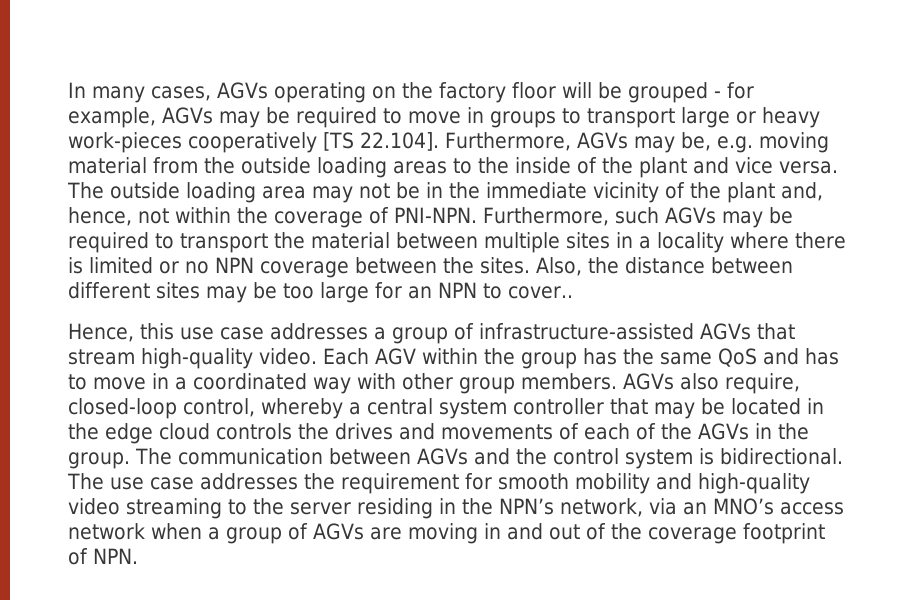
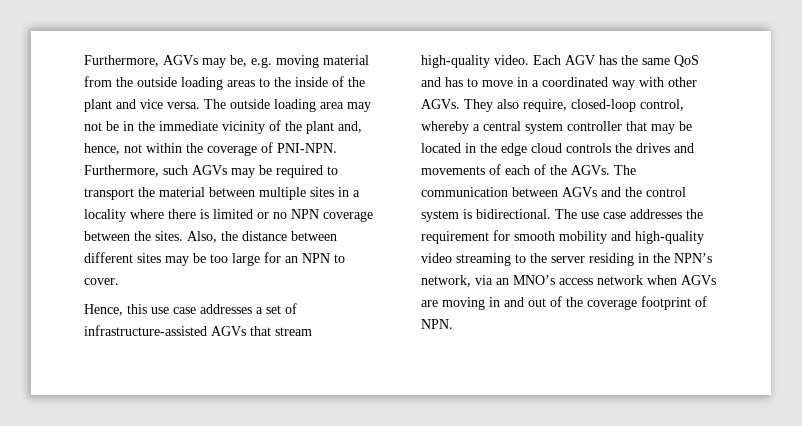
- In many cases, AGVs operating on the factory floor will be grouped - for example, AGVs may be required to move in groups to transport large or heavy work-pieces cooperatively [TS 22.104]. Furthermore, AGVs may be, e.g. moving material from the outside loading areas to the inside of the plant and vice versa.
+ Furthermore, AGVs may be, e.g. moving material from the outside loading areas to the inside of the plant and vice versa.
- Also, the distance between different sites may be too large for an NPN to cover..
+ Also, the distance between different sites may be too large for an NPN to cover.
- Hence, this use case addresses a group of infrastructure-assisted AGVs that stream high-quality video.
+ Hence, this use case addresses a set of infrastructure-assisted AGVs that stream high-quality video.
- Each AGV within the group has the same QoS and has to move in a coordinated way with other group members. AGVs also require, closed-loop control, whereby a central system controller that may be located in the edge cloud controls the drives and movements of each of the AGVs in the group.
+ Each AGV has the same QoS and has to move in a coordinated way with other AGVs. They also require, closed-loop control, whereby a central system controller that may be located in the edge cloud controls the drives and movements of each of the AGVs.
- The use case addresses the requirement for smooth mobility and high-quality video streaming to the server residing in the NPN’s network, via an MNO’s access network when a group of AGVs are moving in and out of the coverage footprint of NPN.
+ The use case addresses the requirement for smooth mobility and high-quality video streaming to the server residing in the NPN’s network, via an MNO’s access network when AGVs are moving in and out of the coverage footprint of NPN.

